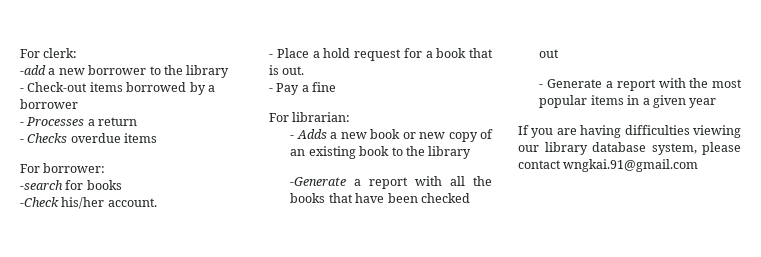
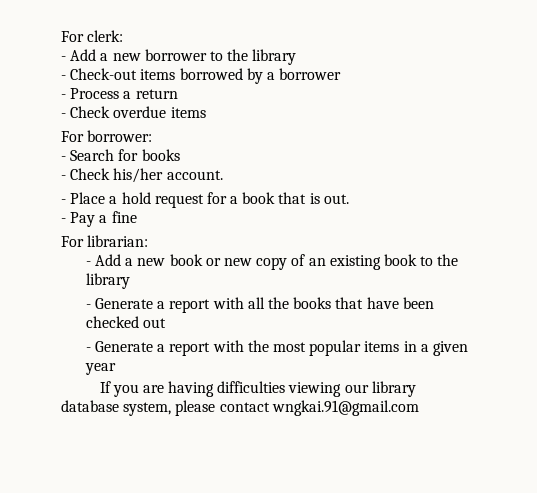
- -add a new borrower to the library
+ - Add a new borrower to the library
- - Processes a return
+ - Process a return
- - Checks overdue items
+ - Check overdue items
- -search for books
+ - Search for books
- -Check his/her account.
+ - Check his/her account.
- - Adds a new book or new copy of an existing book to the library
+ - Add a new book or new copy of an existing book to the library
- -Generate a report with all the books that have been checked out
+ - Generate a report with all the books that have been checked out

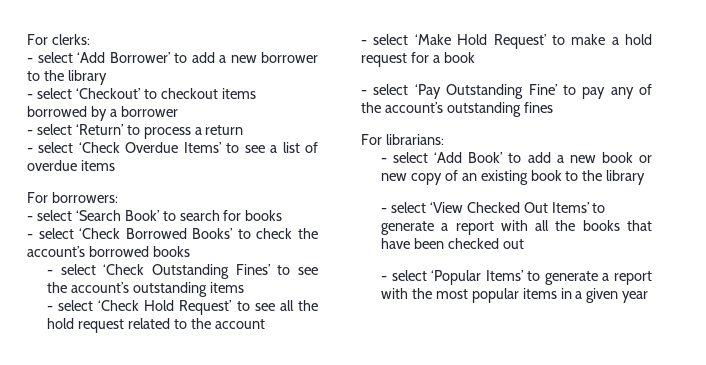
- For clerk:
- - Add a new borrower to the library
+ For clerks:
+ - select ‘Add Borrower’ to add a new borrower to the library
- - Check-out items borrowed by a borrower
+ - select ‘Checkout’ to checkout items borrowed by a borrower
- - Process a return
+ - select ‘Return’ to process a return
- - Check overdue items
+ - select ‘Check Overdue Items’ to see a list of overdue items
- For borrower:
- - Search for books
- - Check his/her account.
- - Place a hold request for a book that is out.
- - Pay a fine
- For librarian:
- - Add a new book or new copy of an existing book to the library
+ For borrowers:
+ - select ‘Search Book’ to search for books
+ - select ‘Check Borrowed Books’ to check the account’s borrowed books
+ - select ‘Check Outstanding Fines’ to see the account’s outstanding items
+ - select ‘Check Hold Request’ to see all the hold request related to the account
+ - select ‘Make Hold Request’ to make a hold request for a book
+ - select ‘Pay Outstanding Fine’ to pay any of the account’s outstanding fines
+ For librarians:
+ - select ‘Add Book’ to add a new book or new copy of an existing book to the library
- - Generate a report with all the books that have been checked out
+ - select ‘View Checked Out Items’ to generate a report with all the books that have been checked out
- - Generate a report with the most popular items in a given year
+ - select ‘Popular Items’ to generate a report with the most popular items in a given year
- If you are having difficulties viewing our library database system, please contact wngkai.91@gmail.com

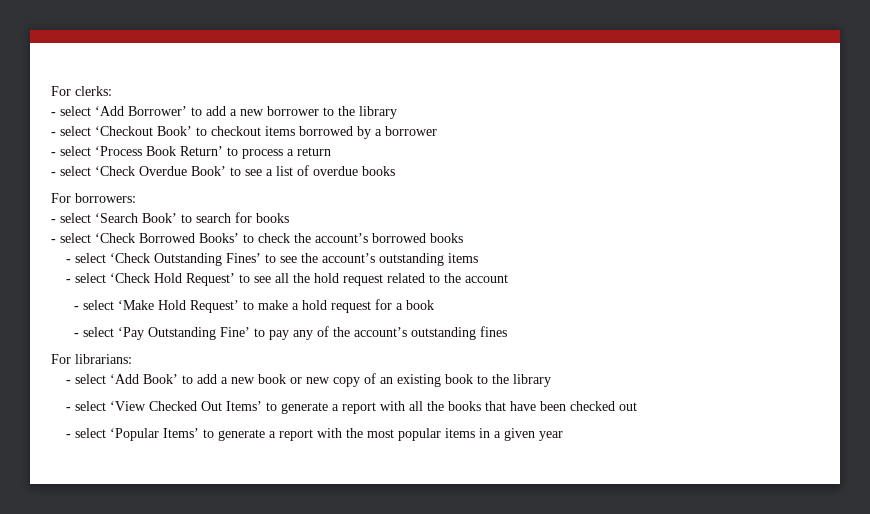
- - select ‘Checkout’ to checkout items borrowed by a borrower
+ - select ‘Checkout Book’ to checkout items borrowed by a borrower
- - select ‘Return’ to process a return
+ - select ‘Process Book Return’ to process a return
- - select ‘Check Overdue Items’ to see a list of overdue items
+ - select ‘Check Overdue Book’ to see a list of overdue books

